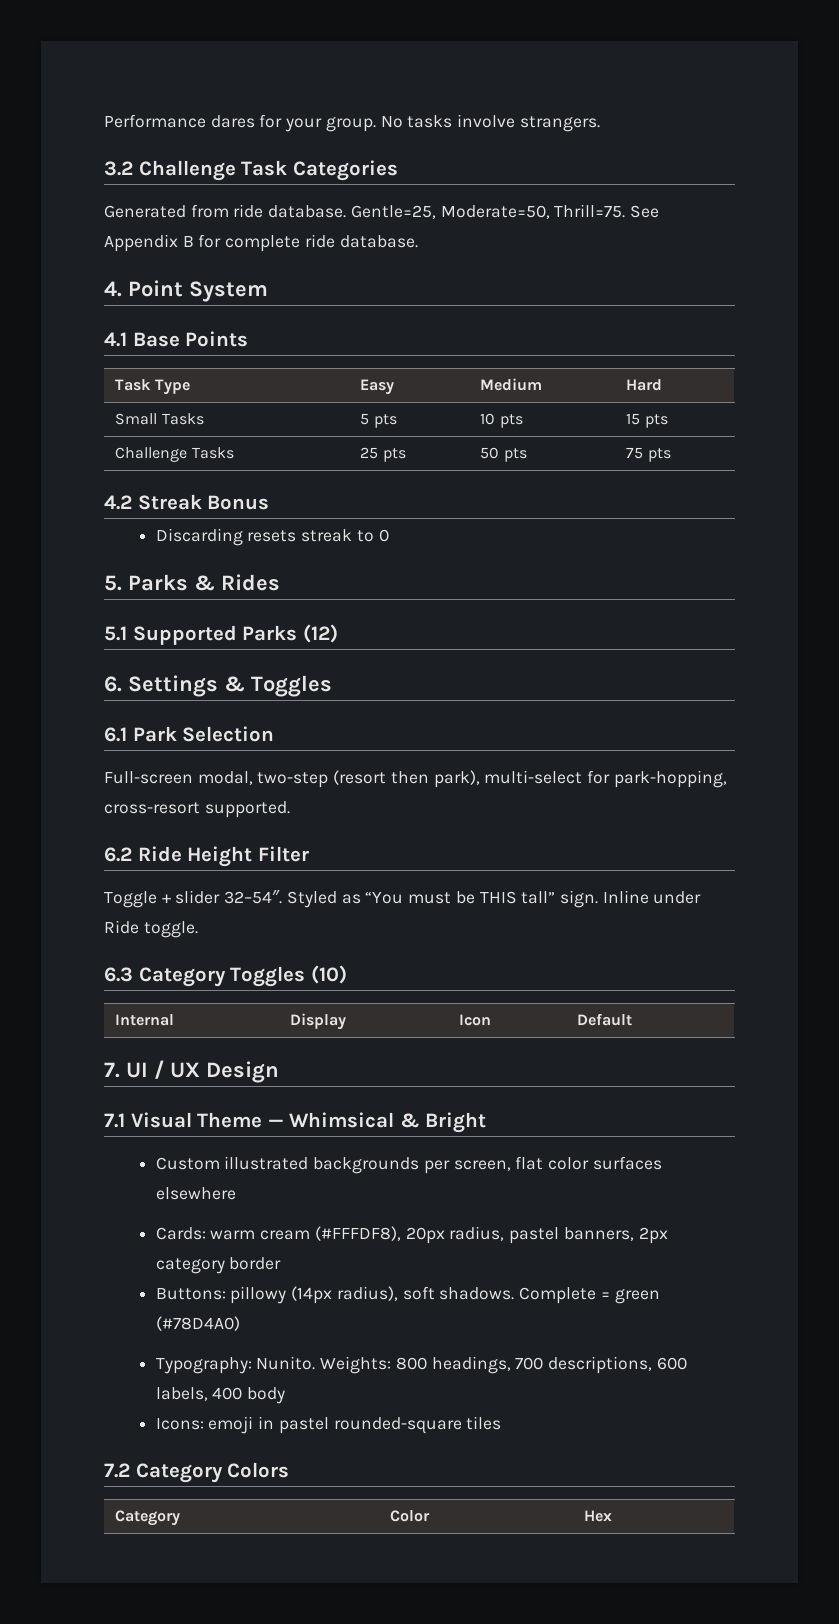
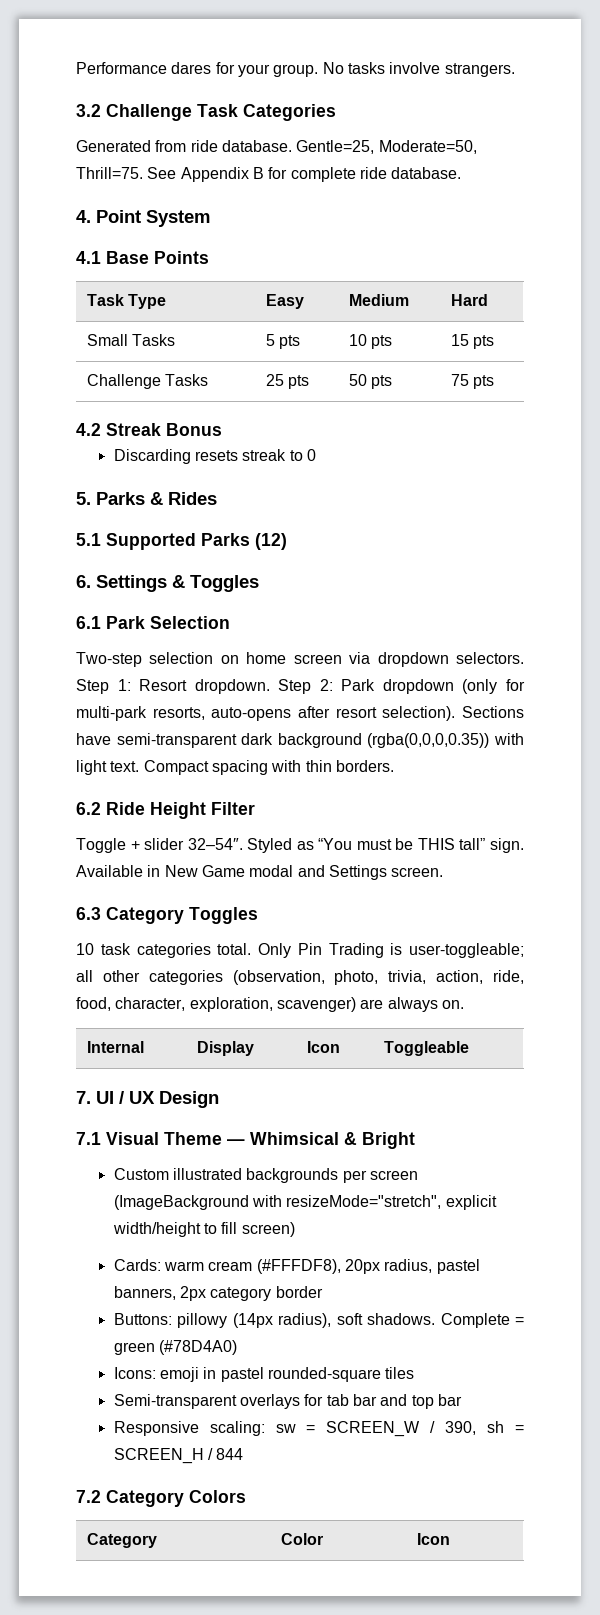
- Full-screen modal, two-step (resort then park), multi-select for park-hopping, cross-resort supported.
+ Two-step selection on home screen via dropdown selectors. Step 1: Resort dropdown. Step 2: Park dropdown (only for multi-park resorts, auto-opens after resort selection). Sections have semi-transparent dark background (rgba(0,0,0,0.35)) with light text. Compact spacing with thin borders.
- Inline under Ride toggle.
- 6.3 Category Toggles (10)
+ Available in New Game modal and Settings screen.
+ 6.3 Category Toggles
+ 10 task categories total. Only Pin Trading is user-toggleable; all other categories (observation, photo, trivia, action, ride, food, character, exploration, scavenger) are always on.
- Internal | Display | Icon | Default
+ Internal | Display | Icon | Toggleable
- Custom illustrated backgrounds per screen, flat color surfaces elsewhere
+ Custom illustrated backgrounds per screen (ImageBackground with resizeMode="stretch", explicit width/height to fill screen)
- Typography: Nunito. Weights: 800 headings, 700 descriptions, 600 labels, 400 body
+ Semi-transparent overlays for tab bar and top bar
+ Responsive scaling: sw = SCREEN_W / 390, sh = SCREEN_H / 844
- Category | Color | Hex
+ Category | Color | Icon

